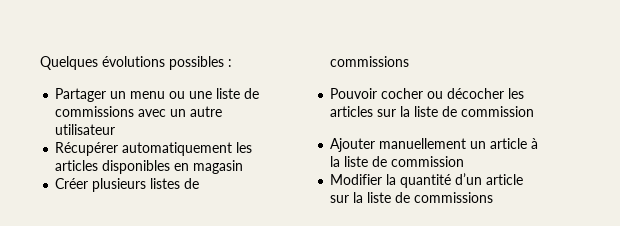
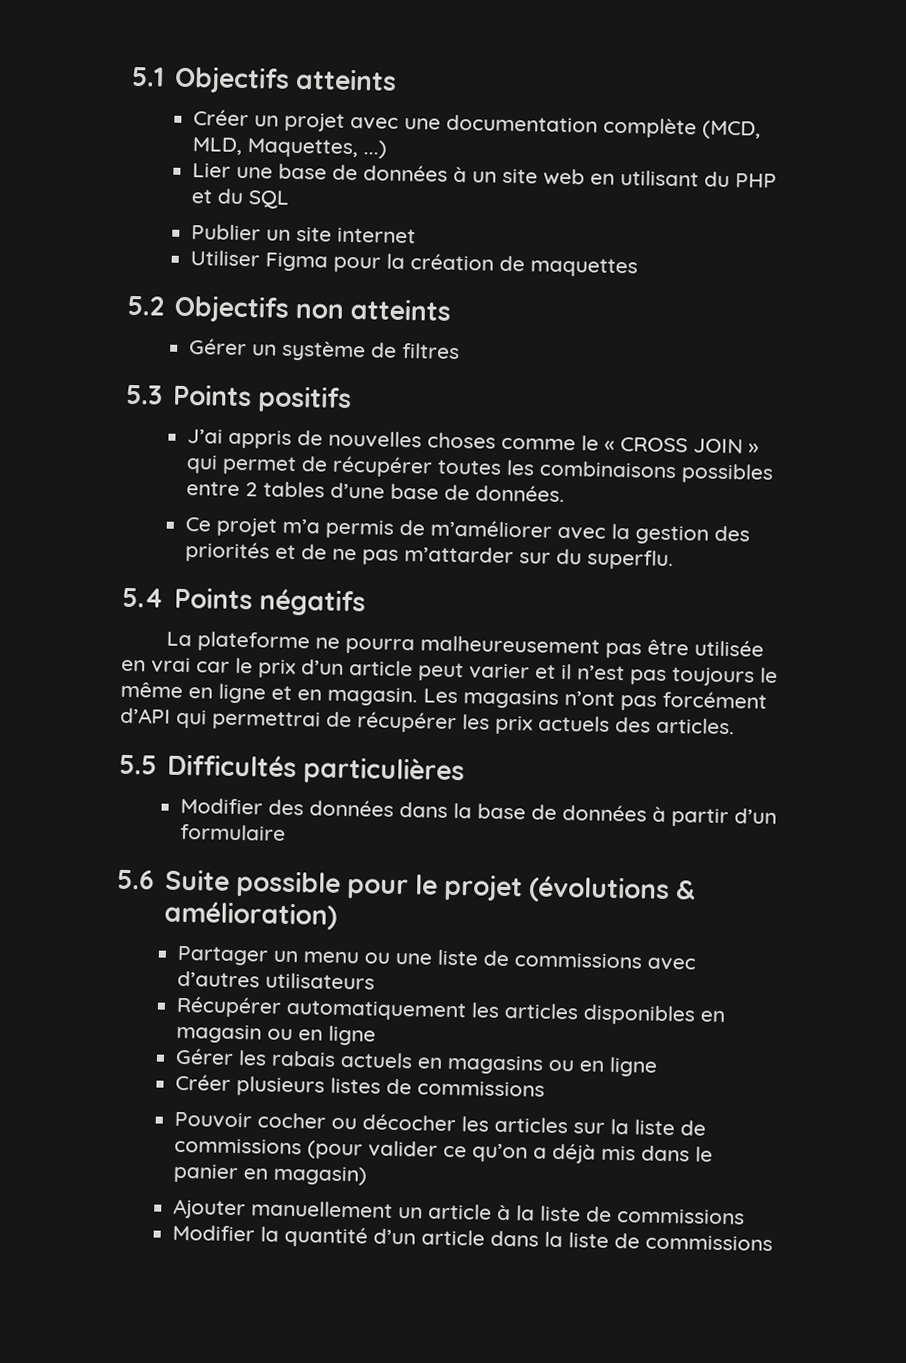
- Quelques évolutions possibles :
+ 5.1 Objectifs atteints
+ Créer un projet avec une documentation complète (MCD, MLD, Maquettes, ...)
+ Lier une base de données à un site web en utilisant du PHP et du SQL
+ Publier un site internet
+ Utiliser Figma pour la création de maquettes
+ 5.2 Objectifs non atteints
+ Gérer un système de filtres
+ 5.3 Points positifs
+ J’ai appris de nouvelles choses comme le « CROSS JOIN » qui permet de récupérer toutes les combinaisons possibles entre 2 tables d’une base de données.
+ Ce projet m’a permis de m’améliorer avec la gestion des priorités et de ne pas m’attarder sur du superflu.
+ 5.4 Points négatifs
+ La plateforme ne pourra malheureusement pas être utilisée en vrai car le prix d’un article peut varier et il n’est pas toujours le même en ligne et en magasin. Les magasins n’ont pas forcément d’API qui permettrai de récupérer les prix actuels des articles.
+ 5.5 Difficultés particulières
+ Modifier des données dans la base de données à partir d’un formulaire
+ 5.6 Suite possible pour le projet (évolutions & amélioration)
- Partager un menu ou une liste de commissions avec un autre utilisateur
+ Partager un menu ou une liste de commissions avec d’autres utilisateurs
- Récupérer automatiquement les articles disponibles en magasin
+ Récupérer automatiquement les articles disponibles en magasin ou en ligne
+ Gérer les rabais actuels en magasins ou en ligne
- Pouvoir cocher ou décocher les articles sur la liste de commission
+ Pouvoir cocher ou décocher les articles sur la liste de commissions (pour valider ce qu’on a déjà mis dans le panier en magasin)
- Ajouter manuellement un article à la liste de commission
+ Ajouter manuellement un article à la liste de commissions
- Modifier la quantité d’un article sur la liste de commissions
+ Modifier la quantité d’un article dans la liste de commissions

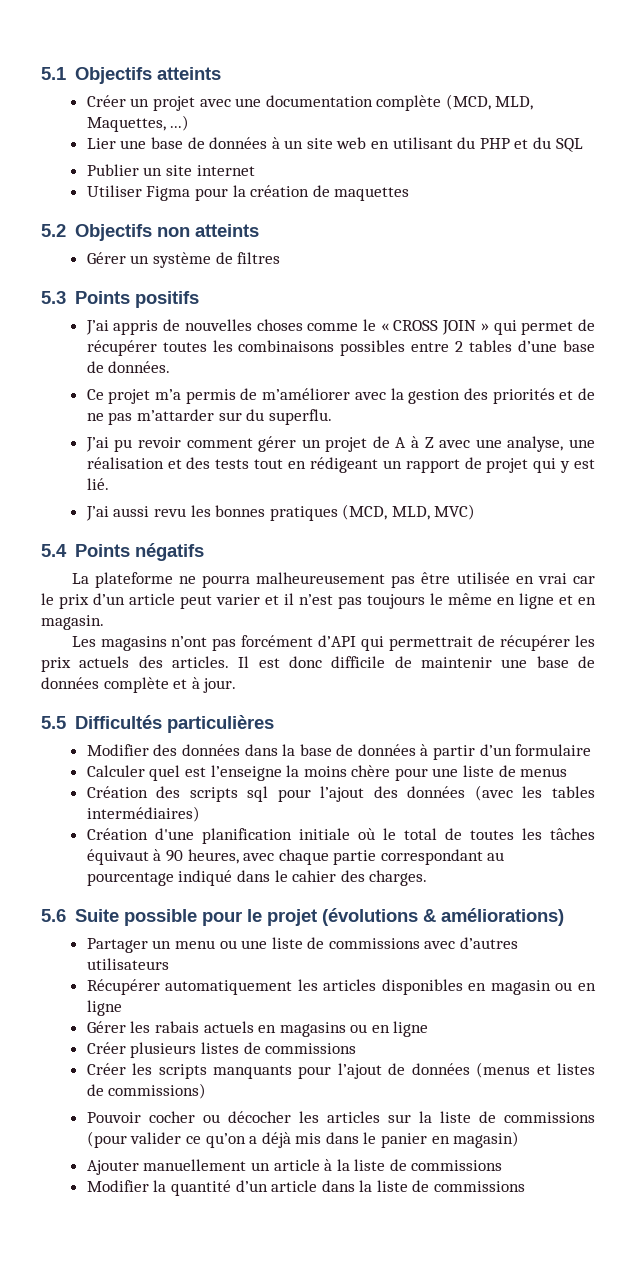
+ J’ai pu revoir comment gérer un projet de A à Z avec une analyse, une réalisation et des tests tout en rédigeant un rapport de projet qui y est lié.
+ J’ai aussi revu les bonnes pratiques (MCD, MLD, MVC)
- La plateforme ne pourra malheureusement pas être utilisée en vrai car le prix d’un article peut varier et il n’est pas toujours le même en ligne et en magasin. Les magasins n’ont pas forcément d’API qui permettrai de récupérer les prix actuels des articles.
+ La plateforme ne pourra malheureusement pas être utilisée en vrai car le prix d’un article peut varier et il n’est pas toujours le même en ligne et en magasin.
+ Les magasins n’ont pas forcément d’API qui permettrait de récupérer les prix actuels des articles. Il est donc difficile de maintenir une base de données complète et à jour.
+ Calculer quel est l’enseigne la moins chère pour une liste de menus
+ Création des scripts sql pour l’ajout des données (avec les tables intermédiaires)
+ Création d'une planification initiale où le total de toutes les tâches équivaut à 90 heures, avec chaque partie correspondant au pourcentage indiqué dans le cahier des charges.
- 5.6 Suite possible pour le projet (évolutions & amélioration)
+ 5.6 Suite possible pour le projet (évolutions & améliorations)
+ Créer les scripts manquants pour l’ajout de données (menus et listes de commissions)

